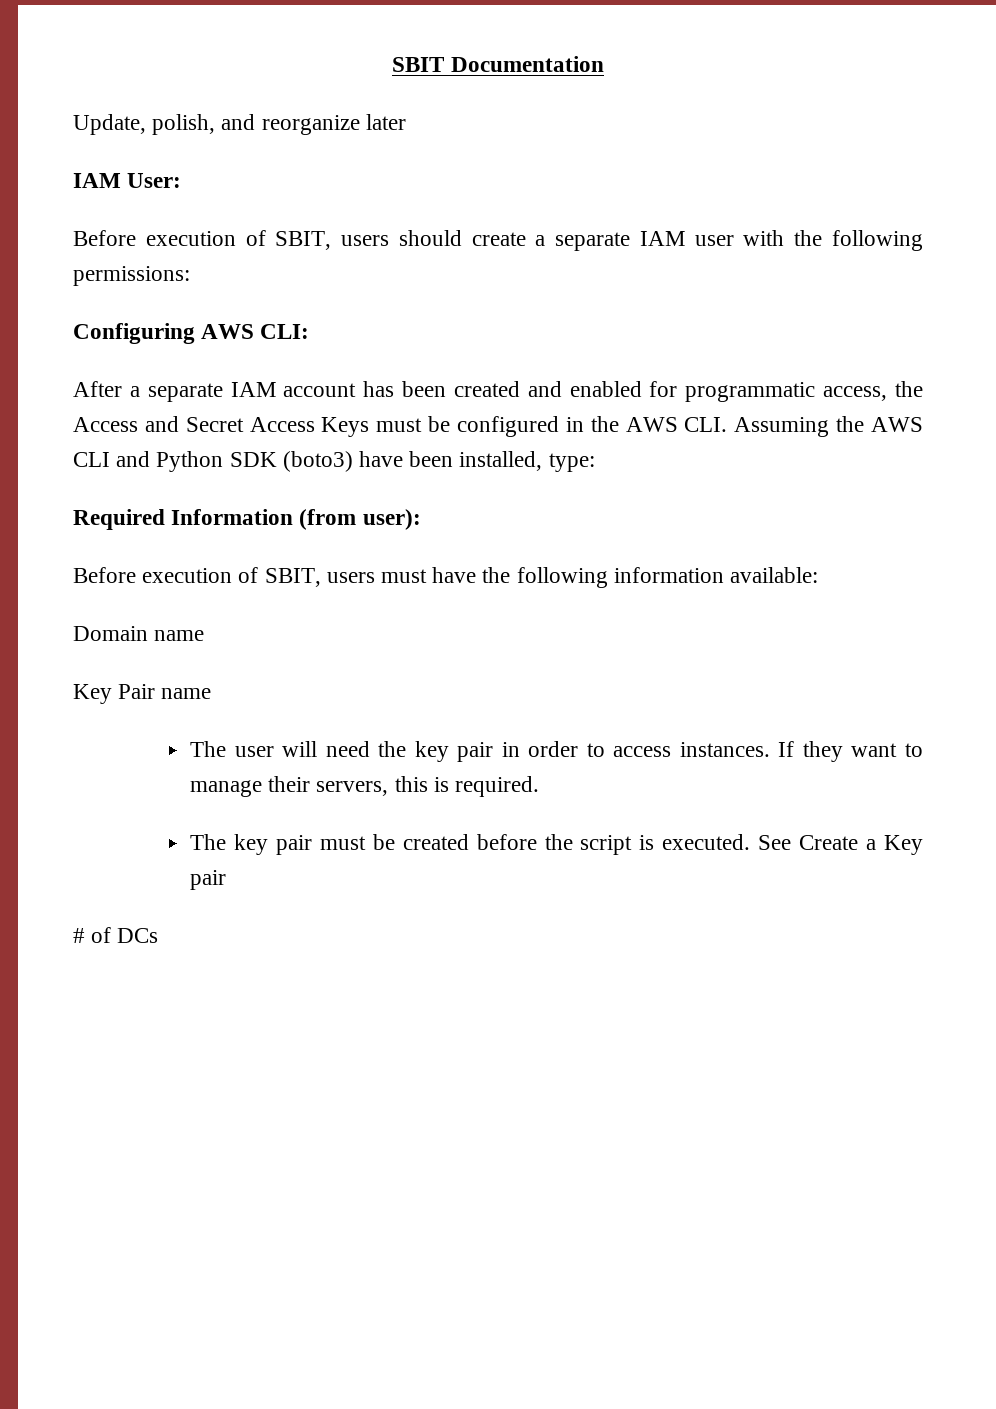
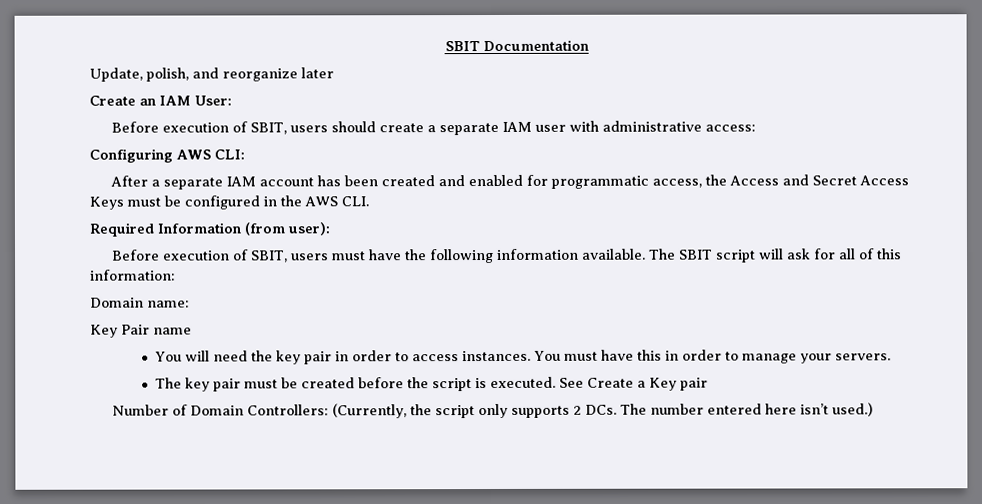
- IAM User:
+ Create an IAM User:
- Before execution of SBIT, users should create a separate IAM user with the following permissions:
+ Before execution of SBIT, users should create a separate IAM user with administrative access:
- After a separate IAM account has been created and enabled for programmatic access, the Access and Secret Access Keys must be configured in the AWS CLI. Assuming the AWS CLI and Python SDK (boto3) have been installed, type:
+ After a separate IAM account has been created and enabled for programmatic access, the Access and Secret Access Keys must be configured in the AWS CLI.
- Before execution of SBIT, users must have the following information available:
- Domain name
+ Before execution of SBIT, users must have the following information available. The SBIT script will ask for all of this information:
+ Domain name:
- The user will need the key pair in order to access instances.
+ You will need the key pair in order to access instances.
- If they want to manage their servers, this is required.
+ You must have this in order to manage your servers.
- # of DCs
+ Number of Domain Controllers: (Currently, the script only supports 2 DCs. The number entered here isn’t used.)

